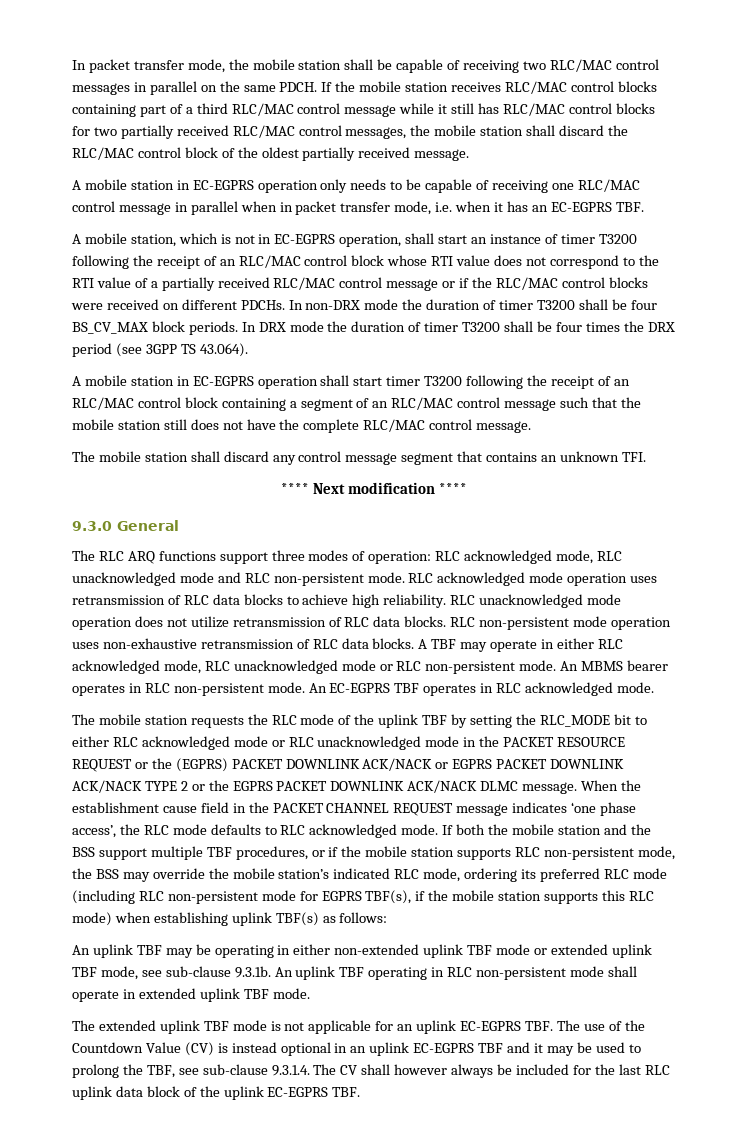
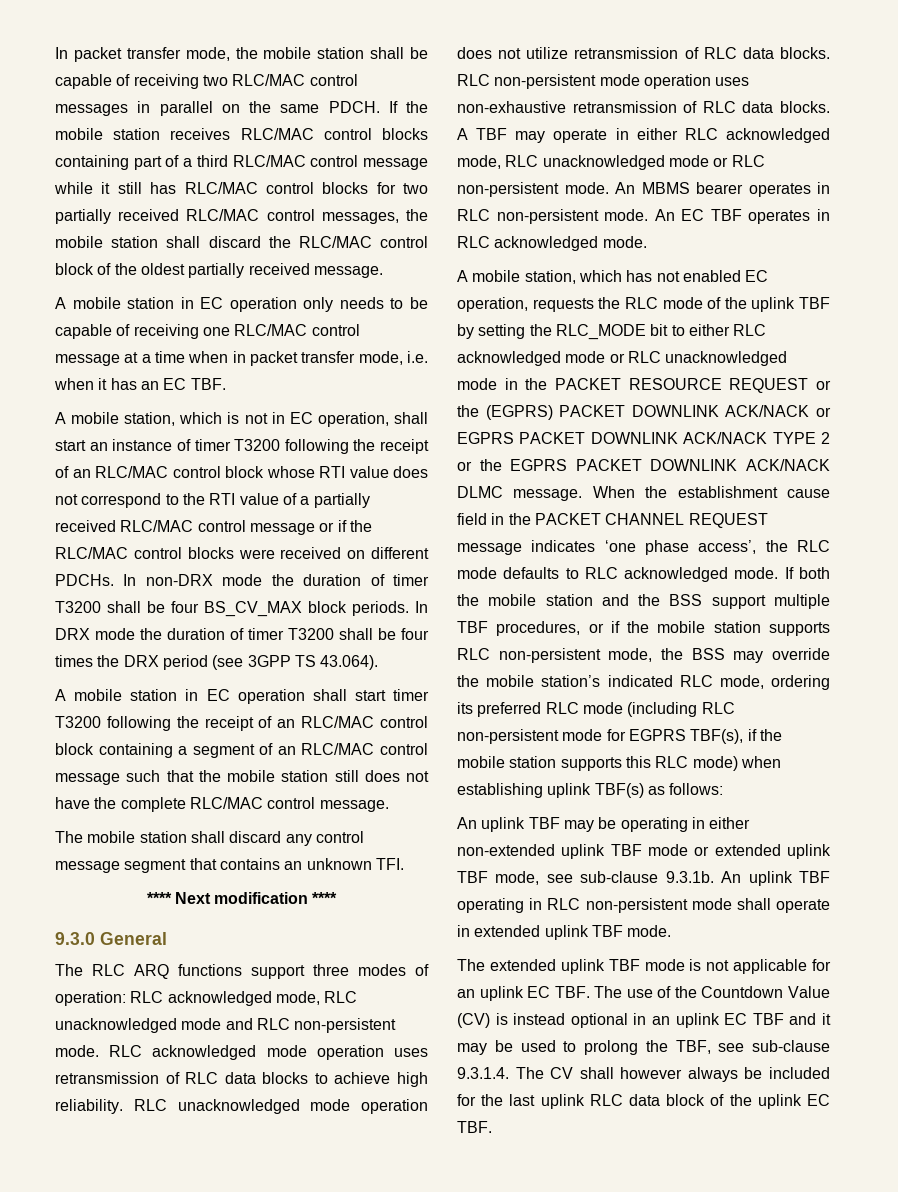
- A mobile station in EC-EGPRS operation only needs to be capable of receiving one RLC/MAC control message in parallel when in packet transfer mode, i.e. when it has an EC-EGPRS TBF.
+ A mobile station in EC operation only needs to be capable of receiving one RLC/MAC control message at a time when in packet transfer mode, i.e. when it has an EC TBF.
- A mobile station, which is not in EC-EGPRS operation, shall start an instance of timer T3200 following the receipt of an RLC/MAC control block whose RTI value does not correspond to the RTI value of a partially received RLC/MAC control message or if the RLC/MAC control blocks were received on different PDCHs.
+ A mobile station, which is not in EC operation, shall start an instance of timer T3200 following the receipt of an RLC/MAC control block whose RTI value does not correspond to the RTI value of a partially received RLC/MAC control message or if the RLC/MAC control blocks were received on different PDCHs.
- A mobile station in EC-EGPRS operation shall start timer T3200 following the receipt of an RLC/MAC control block containing a segment of an RLC/MAC control message such that the mobile station still does not have the complete RLC/MAC control message.
+ A mobile station in EC operation shall start timer T3200 following the receipt of an RLC/MAC control block containing a segment of an RLC/MAC control message such that the mobile station still does not have the complete RLC/MAC control message.
- An EC-EGPRS TBF operates in RLC acknowledged mode.
+ An EC TBF operates in RLC acknowledged mode.
- The mobile station requests the RLC mode of the uplink TBF by setting the RLC_MODE bit to either RLC acknowledged mode or RLC unacknowledged mode in the PACKET RESOURCE REQUEST or the (EGPRS) PACKET DOWNLINK ACK/NACK or EGPRS PACKET DOWNLINK ACK/NACK TYPE 2 or the EGPRS PACKET DOWNLINK ACK/NACK DLMC message.
+ A mobile station, which has not enabled EC operation, requests the RLC mode of the uplink TBF by setting the RLC_MODE bit to either RLC acknowledged mode or RLC unacknowledged mode in the PACKET RESOURCE REQUEST or the (EGPRS) PACKET DOWNLINK ACK/NACK or EGPRS PACKET DOWNLINK ACK/NACK TYPE 2 or the EGPRS PACKET DOWNLINK ACK/NACK DLMC message.
- The extended uplink TBF mode is not applicable for an uplink EC-EGPRS TBF. The use of the Countdown Value (CV) is instead optional in an uplink EC-EGPRS TBF and it may be used to prolong the TBF, see sub-clause 9.3.1.4. The CV shall however always be included for the last RLC uplink data block of the uplink EC-EGPRS TBF.
+ The extended uplink TBF mode is not applicable for an uplink EC TBF. The use of the Countdown Value (CV) is instead optional in an uplink EC TBF and it may be used to prolong the TBF, see sub-clause 9.3.1.4. The CV shall however always be included for the last uplink RLC data block of the uplink EC TBF.

